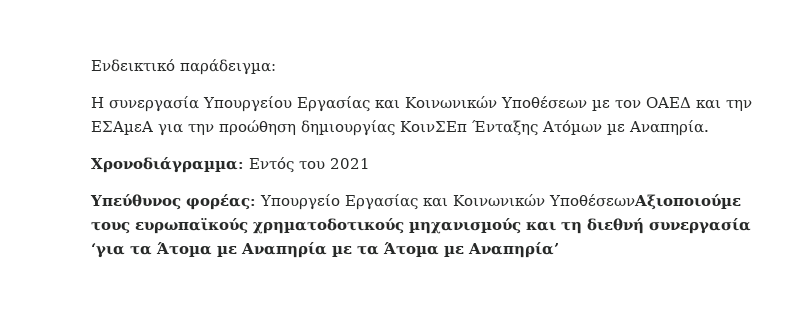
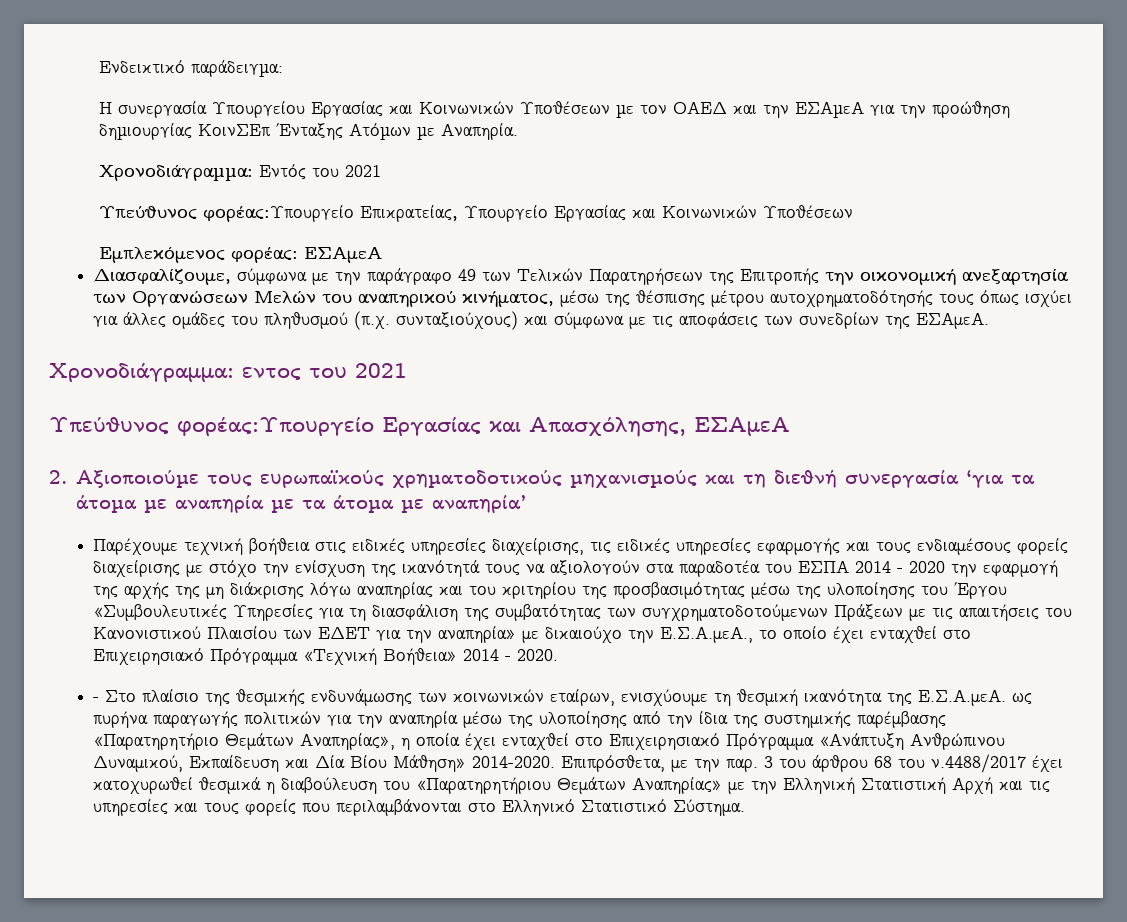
- Υπεύθυνος φορέας: Υπουργείο Εργασίας και Κοινωνικών ΥποθέσεωνΑξιοποιούµε τους ευρωπαϊκούς χρηµατοδοτικούς µηχανισµούς και τη διεθνή συνεργασία ‘για τα Άτοµα µε Αναπηρία µε τα Άτοµα µε Αναπηρία’
+ Υπεύθυνος φορέας:Υπουργείο Επικρατείας, Υπουργείο Εργασίας και Κοινωνικών Υποθέσεων
+ Εμπλεκόμενος φορέας: ΕΣΑμεΑ
+ Διασφαλίζουμε, σύμφωνα με την παράγραφο 49 των Τελικών Παρατηρήσεων της Επιτροπής την οικονομική ανεξαρτησία των Οργανώσεων Μελών του αναπηρικού κινήματος, μέσω της θέσπισης μέτρου αυτοχρηματοδότησής τους όπως ισχύει για άλλες ομάδες του πληθυσμού (π.χ. συνταξιούχους) και σύμφωνα με τις αποφάσεις των συνεδρίων της ΕΣΑμεΑ.
+ Χρονοδιάγραμμα: εντος του 2021
+ Υπεύθυνος φορέας:Υπουργείο Εργασίας και Απασχόλησης, ΕΣΑμεΑ
+ 2. Αξιοποιούµε τους ευρωπαϊκούς χρηµατοδοτικούς µηχανισµούς και τη διεθνή συνεργασία ‘για τα άτοµα µε αναπηρία µε τα άτοµα µε αναπηρία’
+ Παρέχουμε τεχνική βοήθεια στις ειδικές υπηρεσίες διαχείρισης, τις ειδικές υπηρεσίες εφαρμογής και τους ενδιαμέσους φορείς διαχείρισης με στόχο την ενίσχυση της ικανότητά τους να αξιολογούν στα παραδοτέα του ΕΣΠΑ 2014 - 2020 την εφαρμογή της αρχής της μη διάκρισης λόγω αναπηρίας και του κριτηρίου της προσβασιμότητας μέσω της υλοποίησης του Έργου «Συμβουλευτικές Υπηρεσίες για τη διασφάλιση της συμβατότητας των συγχρηματοδοτούμενων Πράξεων με τις απαιτήσεις του Κανονιστικού Πλαισίου των ΕΔΕΤ για την αναπηρία» με δικαιούχο την Ε.Σ.Α.μεΑ., το οποίο έχει ενταχθεί στο Επιχειρησιακό Πρόγραμμα «Τεχνική Βοήθεια» 2014 - 2020.
+ - Στο πλαίσιο της θεσμικής ενδυνάμωσης των κοινωνικών εταίρων, ενισχύουμε τη θεσμική ικανότητα της Ε.Σ.Α.μεΑ. ως πυρήνα παραγωγής πολιτικών για την αναπηρία μέσω της υλοποίησης από την ίδια της συστημικής παρέμβασης «Παρατηρητήριο Θεμάτων Αναπηρίας», η οποία έχει ενταχθεί στο Επιχειρησιακό Πρόγραμμα «Ανάπτυξη Ανθρώπινου Δυναμικού, Εκπαίδευση και Δία Βίου Μάθηση» 2014-2020. Επιπρόσθετα, με την παρ. 3 του άρθρου 68 του ν.4488/2017 έχει κατοχυρωθεί θεσμικά η διαβούλευση του «Παρατηρητήριου Θεμάτων Αναπηρίας» με την Ελληνική Στατιστική Αρχή και τις υπηρεσίες και τους φορείς που περιλαμβάνονται στο Ελληνικό Στατιστικό Σύστημα.

